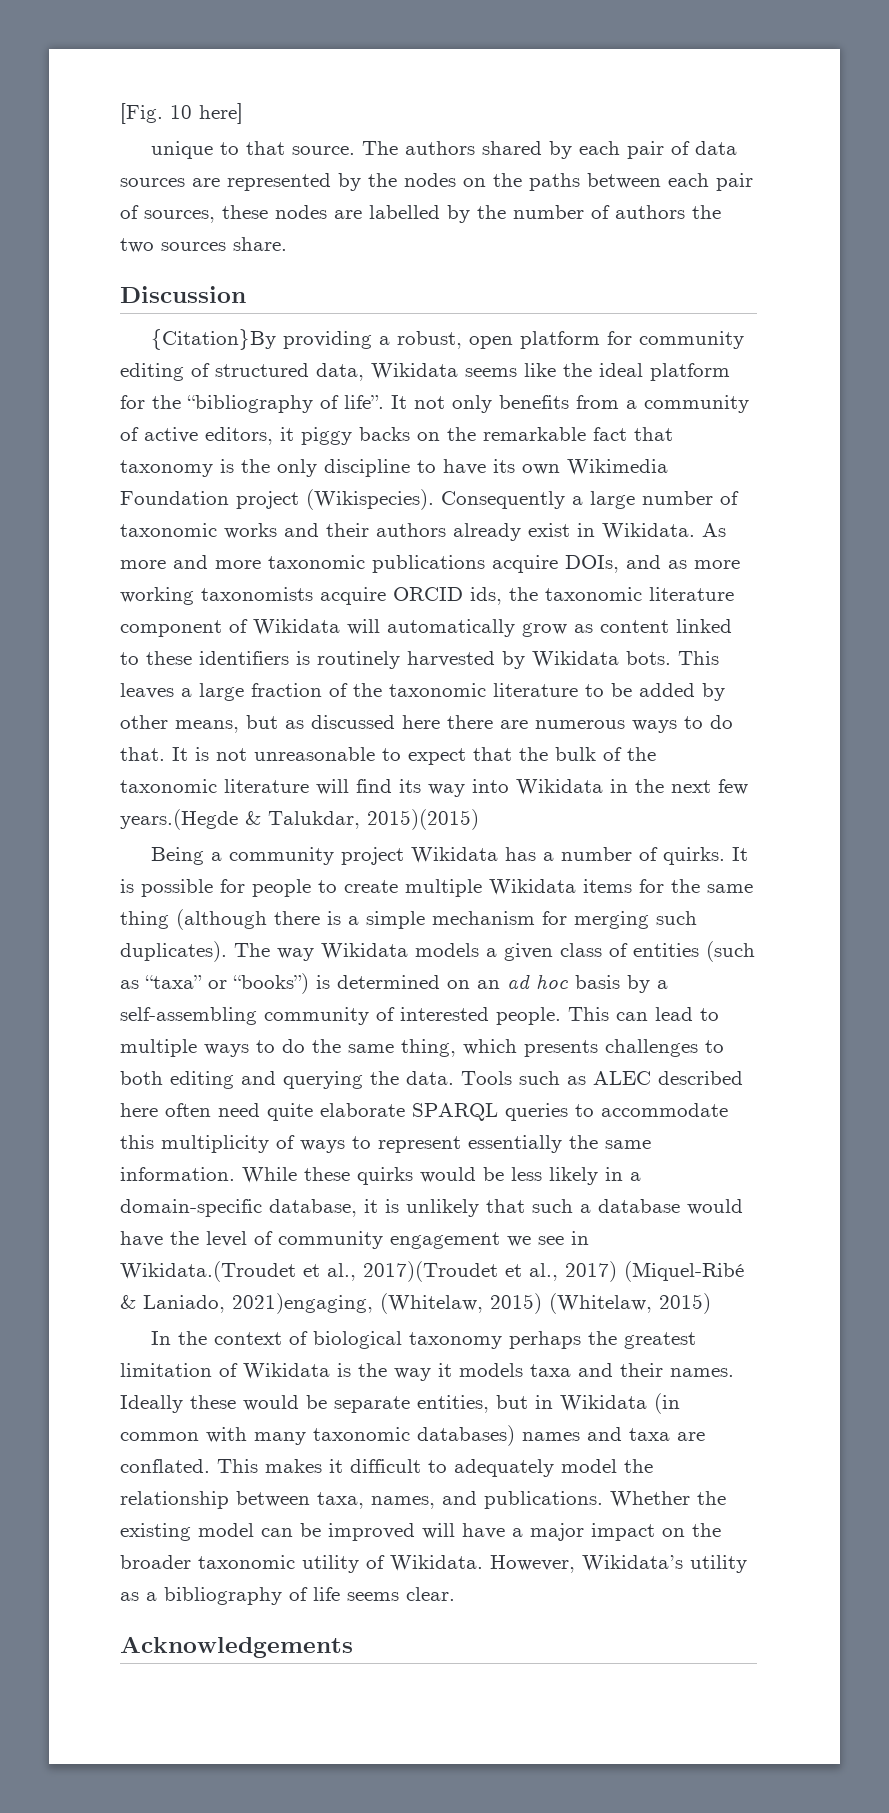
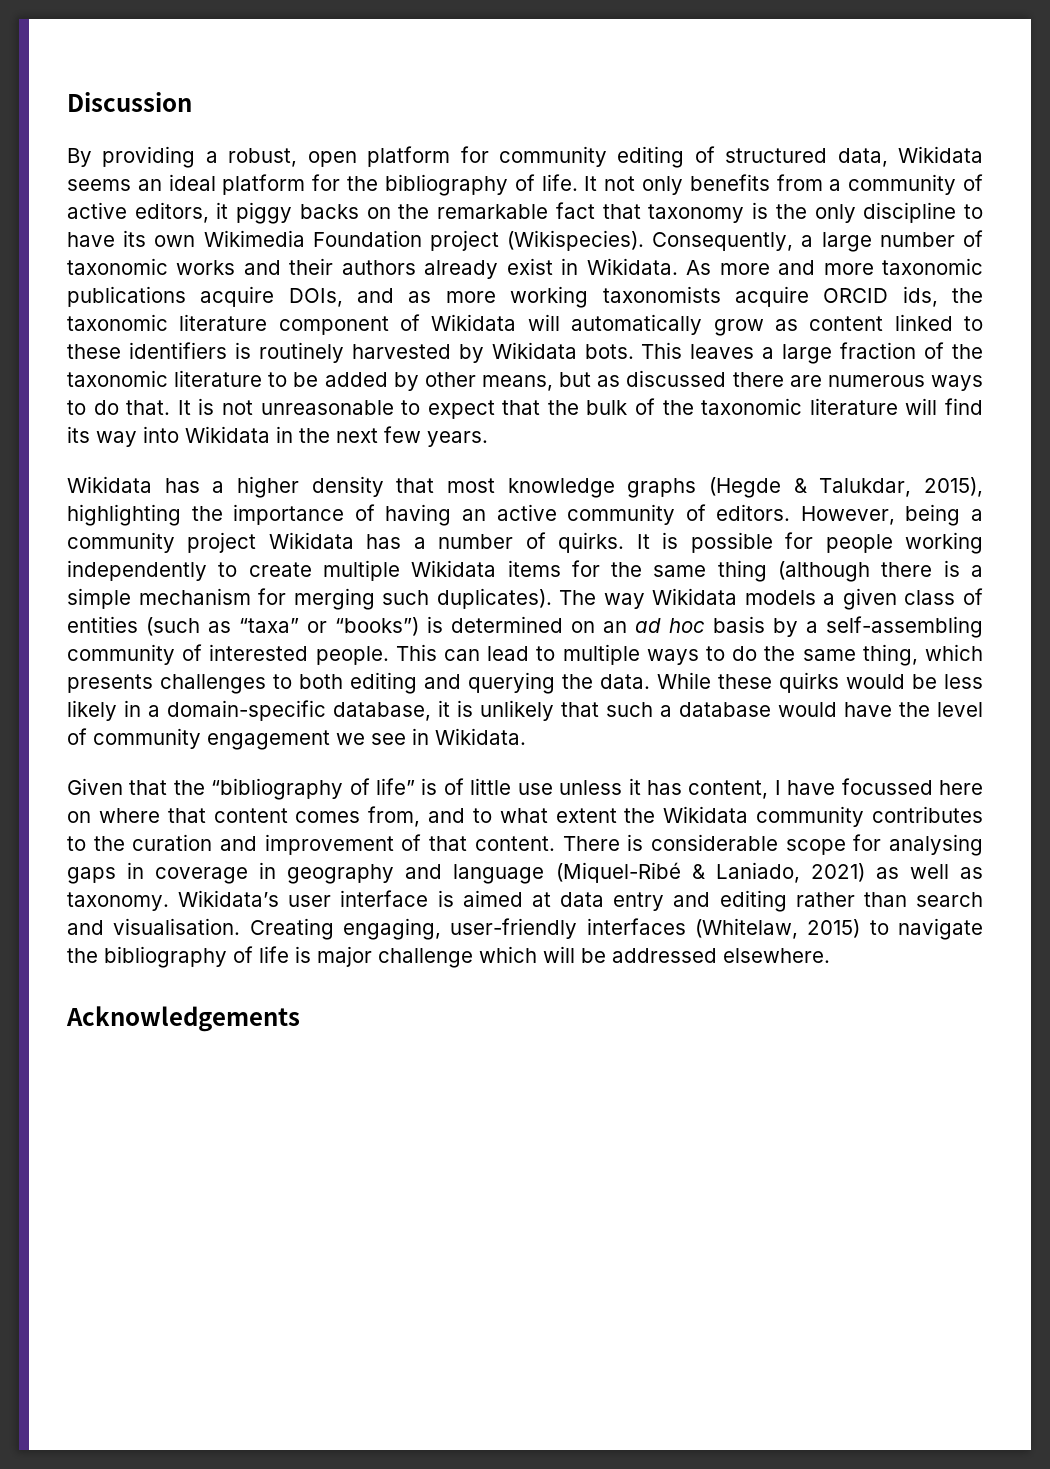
- [Fig. 10 here]
- unique to that source. The authors shared by each pair of data sources are represented by the nodes on the paths between each pair of sources, these nodes are labelled by the number of authors the two sources share.
- {Citation}By providing a robust, open platform for community editing of structured data, Wikidata seems like the ideal platform for the “bibliography of life”.
+ By providing a robust, open platform for community editing of structured data, Wikidata seems an ideal platform for the bibliography of life.
- Consequently a large number of taxonomic works and their authors already exist in Wikidata.
+ Consequently, a large number of taxonomic works and their authors already exist in Wikidata.
- This leaves a large fraction of the taxonomic literature to be added by other means, but as discussed here there are numerous ways to do that.
+ This leaves a large fraction of the taxonomic literature to be added by other means, but as discussed there are numerous ways to do that.
- It is not unreasonable to expect that the bulk of the taxonomic literature will find its way into Wikidata in the next few years.(Hegde & Talukdar, 2015)(2015)
- Being a community project Wikidata has a number of quirks.
+ It is not unreasonable to expect that the bulk of the taxonomic literature will find its way into Wikidata in the next few years.
+ Wikidata has a higher density that most knowledge graphs (Hegde & Talukdar, 2015), highlighting the importance of having an active community of editors. However, being a community project Wikidata has a number of quirks.
- It is possible for people to create multiple Wikidata items for the same thing (although there is a simple mechanism for merging such duplicates).
+ It is possible for people working independently to create multiple Wikidata items for the same thing (although there is a simple mechanism for merging such duplicates).
- Tools such as ALEC described here often need quite elaborate SPARQL queries to accommodate this multiplicity of ways to represent essentially the same information.
- While these quirks would be less likely in a domain-specific database, it is unlikely that such a database would have the level of community engagement we see in Wikidata.(Troudet et al., 2017)(Troudet et al., 2017) (Miquel-Ribé & Laniado, 2021)engaging, (Whitelaw, 2015) (Whitelaw, 2015)
- In the context of biological taxonomy perhaps the greatest limitation of Wikidata is the way it models taxa and their names. Ideally these would be separate entities, but in Wikidata (in common with many taxonomic databases) names and taxa are conflated. This makes it difficult to adequately model the relationship between taxa, names, and publications. Whether the existing model can be improved will have a major impact on the broader taxonomic utility of Wikidata. However, Wikidata’s utility as a bibliography of life seems clear.
+ While these quirks would be less likely in a domain-specific database, it is unlikely that such a database would have the level of community engagement we see in Wikidata.
+ Given that the “bibliography of life” is of little use unless it has content, I have focussed here on where that content comes from, and to what extent the Wikidata community contributes to the curation and improvement of that content. There is considerable scope for analysing gaps in coverage in geography and language (Miquel-Ribé & Laniado, 2021) as well as taxonomy. Wikidata’s user interface is aimed at data entry and editing rather than search and visualisation. Creating engaging, user-friendly interfaces (Whitelaw, 2015) to navigate the bibliography of life is major challenge which will be addressed elsewhere.

